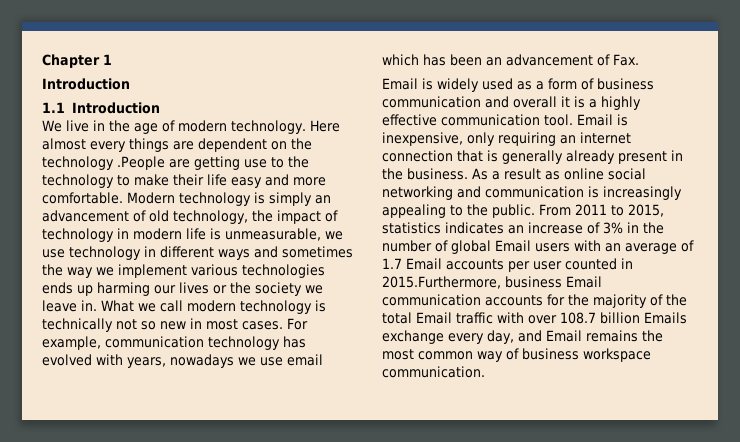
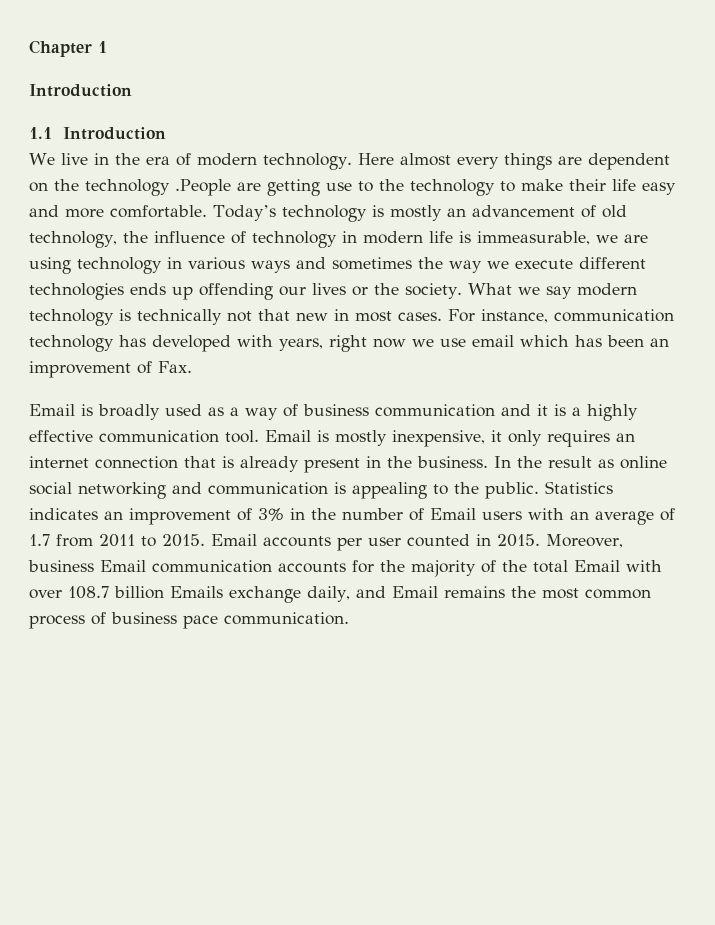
- We live in the age of modern technology.
+ We live in the era of modern technology.
- Modern technology is simply an advancement of old technology, the impact of technology in modern life is unmeasurable, we use technology in different ways and sometimes the way we implement various technologies ends up harming our lives or the society we leave in.
+ Today’s technology is mostly an advancement of old technology, the influence of technology in modern life is immeasurable, we are using technology in various ways and sometimes the way we execute different technologies ends up offending our lives or the society.
- What we call modern technology is technically not so new in most cases.
+ What we say modern technology is technically not that new in most cases.
- For example, communication technology has evolved with years, nowadays we use email which has been an advancement of Fax.
+ For instance, communication technology has developed with years, right now we use email which has been an improvement of Fax.
- Email is widely used as a form of business communication and overall it is a highly effective communication tool.
+ Email is broadly used as a way of business communication and it is a highly effective communication tool.
- Email is inexpensive, only requiring an internet connection that is generally already present in the business.
+ Email is mostly inexpensive, it only requires an internet connection that is already present in the business.
- As a result as online social networking and communication is increasingly appealing to the public.
+ In the result as online social networking and communication is appealing to the public.
- From 2011 to 2015, statistics indicates an increase of 3% in the number of global Email users with an average of 1.7 Email accounts per user counted in 2015.Furthermore, business Email communication accounts for the majority of the total Email traffic with over 108.7 billion Emails exchange every day, and Email remains the most common way of business workspace communication.
+ Statistics indicates an improvement of 3% in the number of Email users with an average of 1.7 from 2011 to 2015. Email accounts per user counted in 2015. Moreover, business Email communication accounts for the majority of the total Email with over 108.7 billion Emails exchange daily, and Email remains the most common process of business pace communication.

